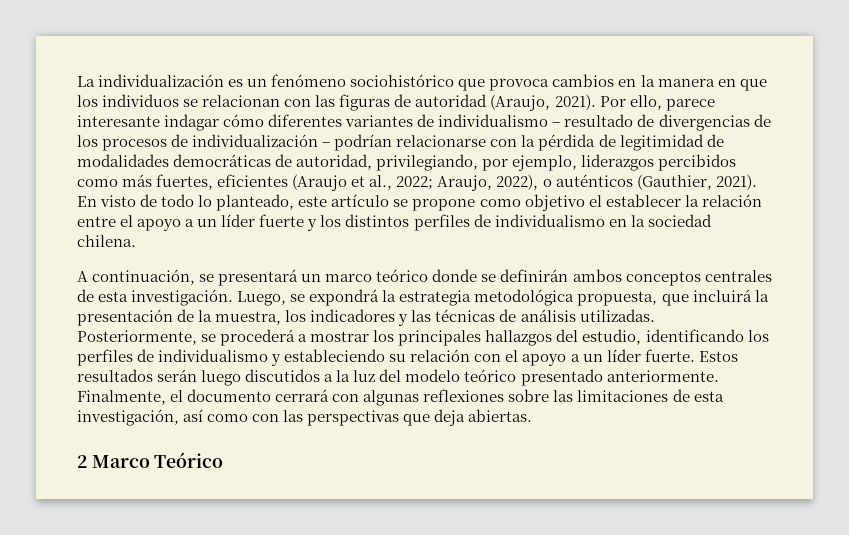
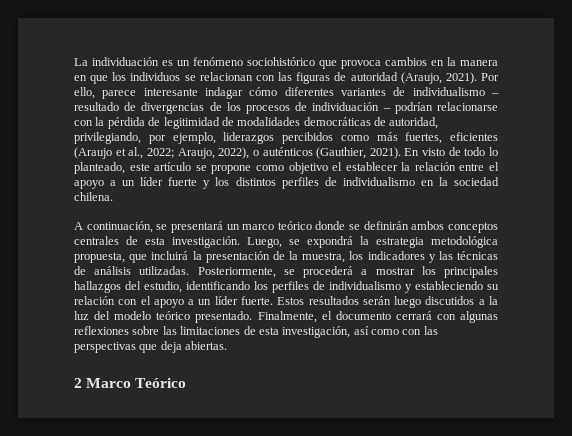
- La individualización es un fenómeno sociohistórico que provoca cambios en la manera en que los individuos se relacionan con las figuras de autoridad (Araujo, 2021).
+ La individuación es un fenómeno sociohistórico que provoca cambios en la manera en que los individuos se relacionan con las figuras de autoridad (Araujo, 2021).
- Por ello, parece interesante indagar cómo diferentes variantes de individualismo – resultado de divergencias de los procesos de individualización – podrían relacionarse con la pérdida de legitimidad de modalidades democráticas de autoridad, privilegiando, por ejemplo, liderazgos percibidos como más fuertes, eficientes (Araujo et al., 2022; Araujo, 2022), o auténticos (Gauthier, 2021).
+ Por ello, parece interesante indagar cómo diferentes variantes de individualismo – resultado de divergencias de los procesos de individuación – podrían relacionarse con la pérdida de legitimidad de modalidades democráticas de autoridad, privilegiando, por ejemplo, liderazgos percibidos como más fuertes, eficientes (Araujo et al., 2022; Araujo, 2022), o auténticos (Gauthier, 2021).
- Estos resultados serán luego discutidos a la luz del modelo teórico presentado anteriormente.
+ Estos resultados serán luego discutidos a la luz del modelo teórico presentado.

